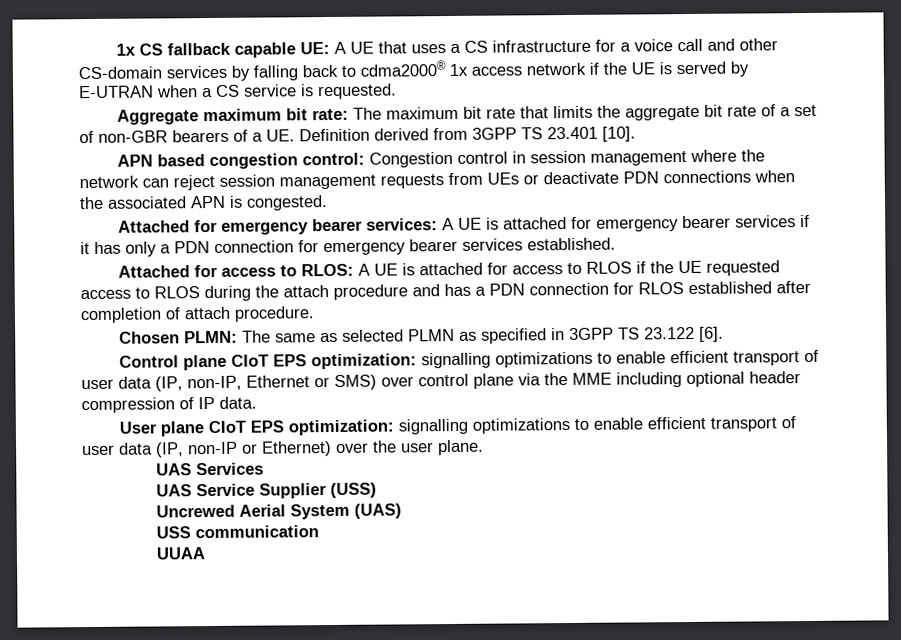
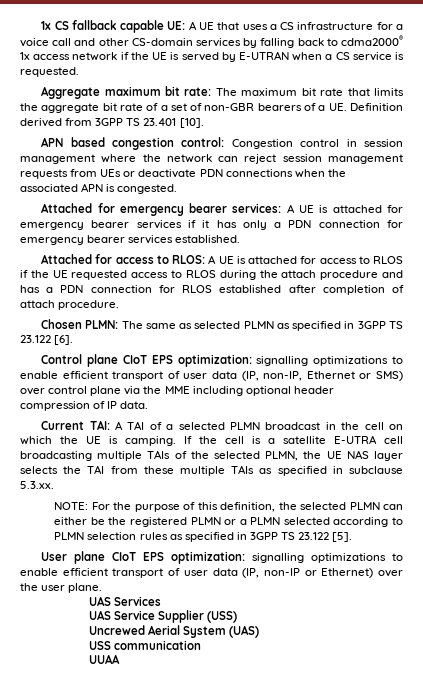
+ Current TAI: A TAI of a selected PLMN broadcast in the cell on which the UE is camping. If the cell is a satellite E-UTRA cell broadcasting multiple TAIs of the selected PLMN, the UE NAS layer selects the TAI from these multiple TAIs as specified in subclause 5.3.xx.
+ NOTE: For the purpose of this definition, the selected PLMN can either be the registered PLMN or a PLMN selected according to PLMN selection rules as specified in 3GPP TS 23.122 [5].

